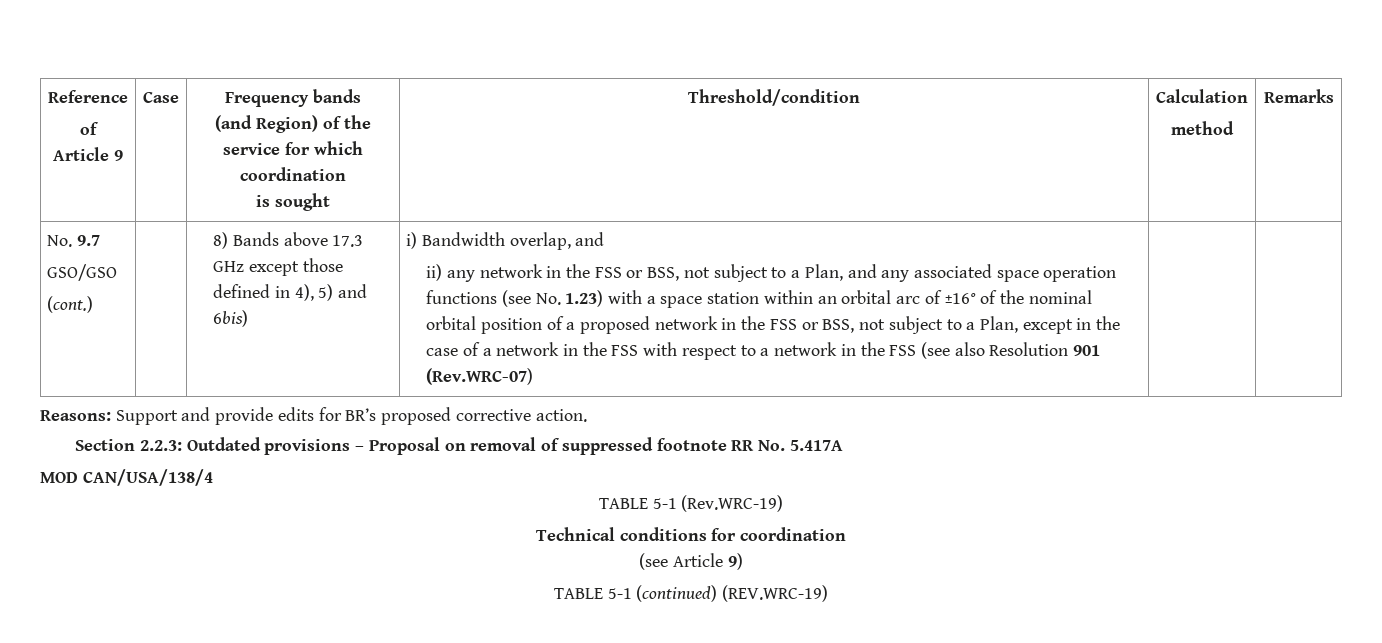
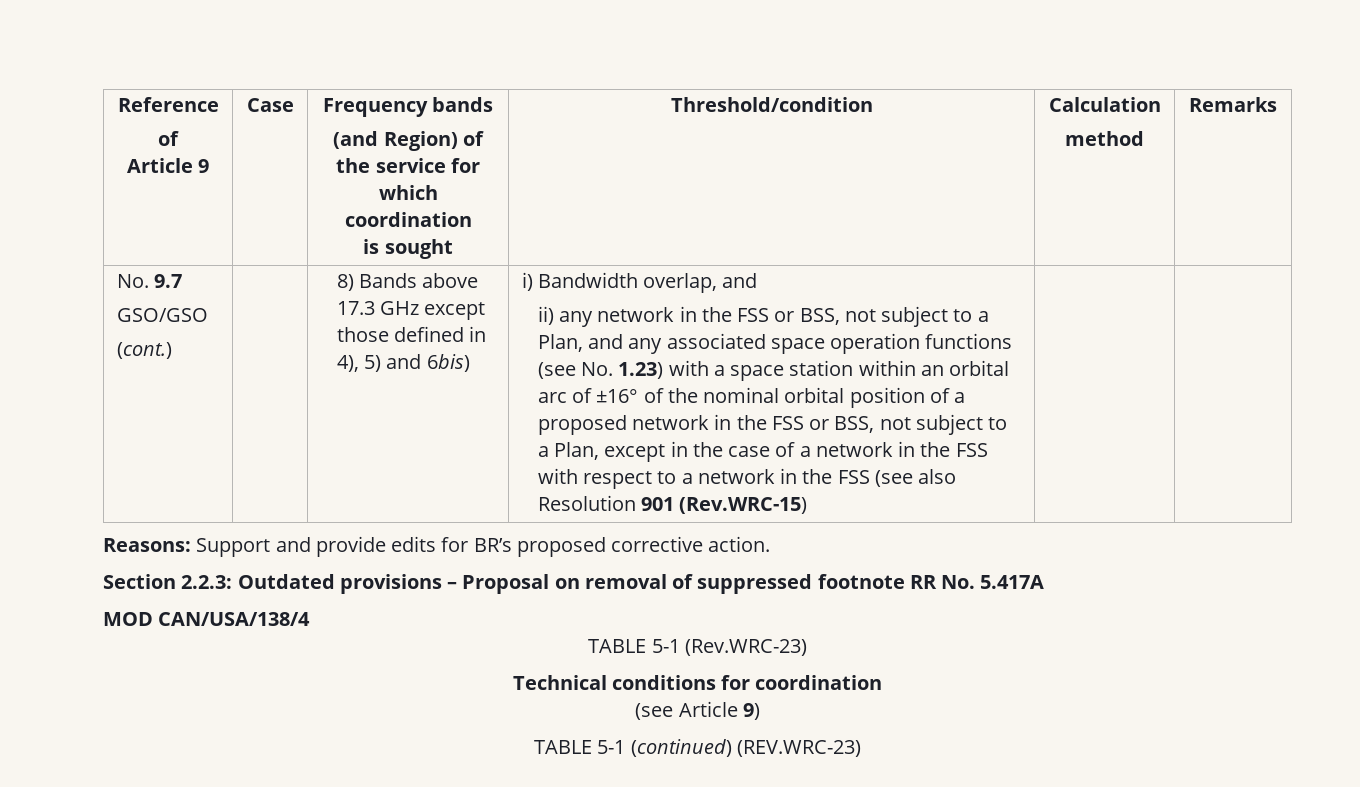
- ii) any network in the FSS or BSS, not subject to a Plan, and any associated space operation functions (see No. 1.23) with a space station within an orbital arc of ±16° of the nominal orbital position of a proposed network in the FSS or BSS, not subject to a Plan, except in the case of a network in the FSS with respect to a network in the FSS (see also Resolution 901 (Rev.WRC-07)
+ ii) any network in the FSS or BSS, not subject to a Plan, and any associated space operation functions (see No. 1.23) with a space station within an orbital arc of ±16° of the nominal orbital position of a proposed network in the FSS or BSS, not subject to a Plan, except in the case of a network in the FSS with respect to a network in the FSS (see also Resolution 901 (Rev.WRC-15)
- TABLE 5-1 (Rev.WRC-19)
+ TABLE 5-1 (Rev.WRC-23)
- TABLE 5-1 (continued) (REV.WRC-19)
+ TABLE 5-1 (continued) (REV.WRC-23)

